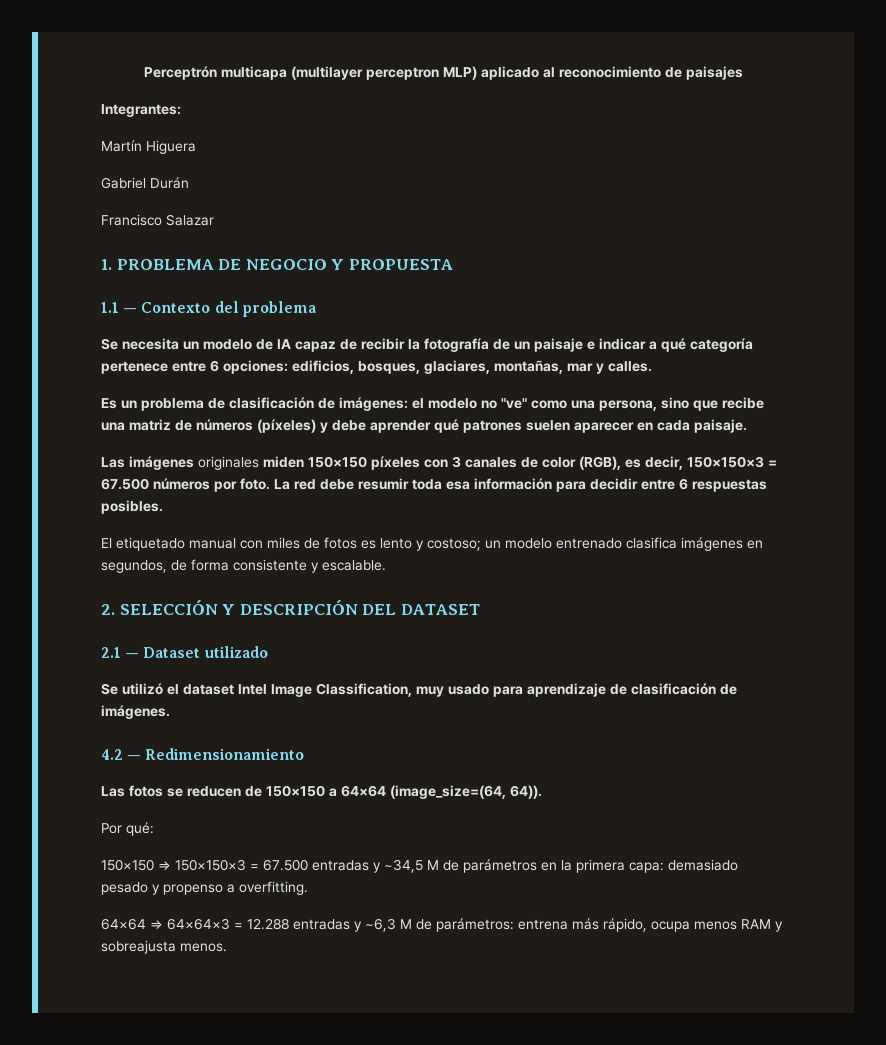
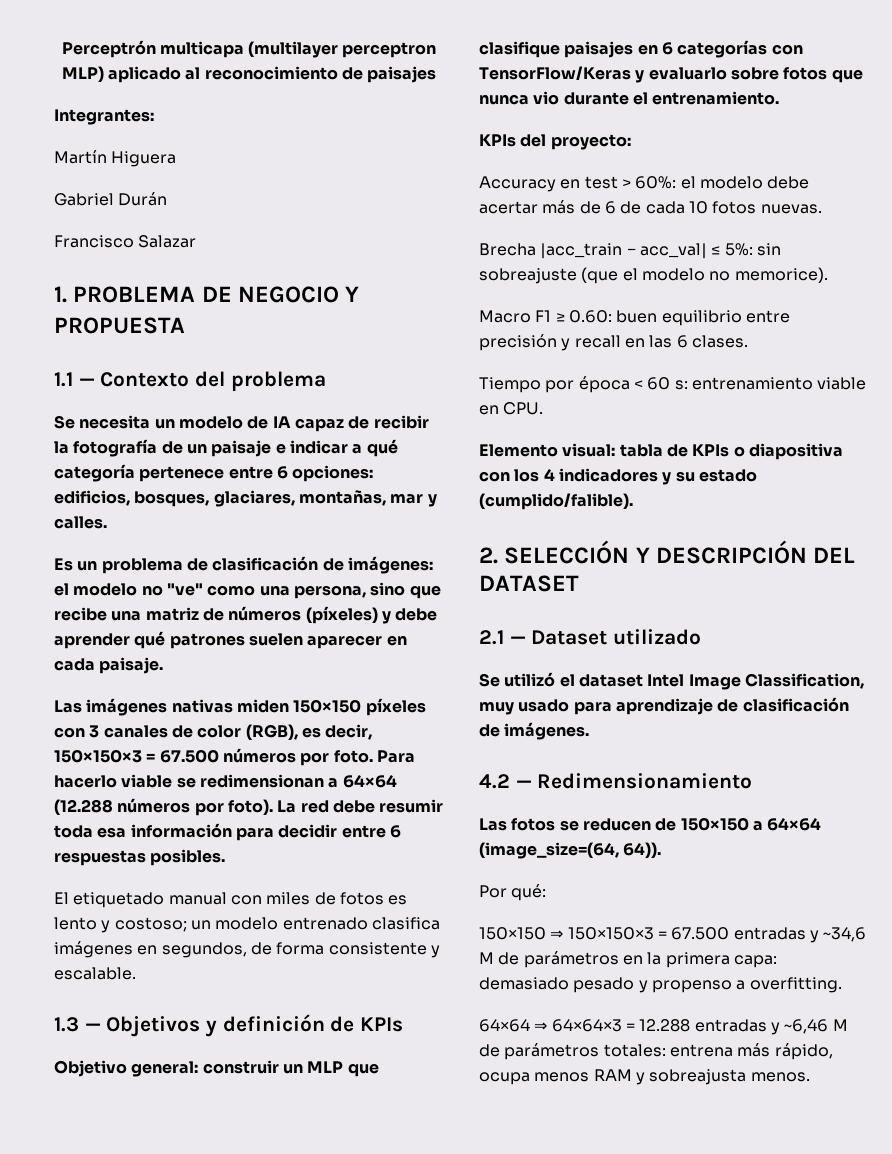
- Las imágenes originales miden 150×150 píxeles con 3 canales de color (RGB), es decir, 150×150×3 = 67.500 números por foto.
+ Las imágenes nativas miden 150×150 píxeles con 3 canales de color (RGB), es decir, 150×150×3 = 67.500 números por foto.
+ Para hacerlo viable se redimensionan a 64×64 (12.288 números por foto).
+ 1.3 — Objetivos y definición de KPIs
+ Objetivo general: construir un MLP que clasifique paisajes en 6 categorías con TensorFlow/Keras y evaluarlo sobre fotos que nunca vio durante el entrenamiento.
+ KPIs del proyecto:
+ Accuracy en test > 60%: el modelo debe acertar más de 6 de cada 10 fotos nuevas.
+ Brecha |acc_train − acc_val| ≤ 5%: sin sobreajuste (que el modelo no memorice).
+ Macro F1 ≥ 0.60: buen equilibrio entre precisión y recall en las 6 clases.
+ Tiempo por época < 60 s: entrenamiento viable en CPU.
+ Elemento visual: tabla de KPIs o diapositiva con los 4 indicadores y su estado (cumplido/falible).
- 150×150 ⇒ 150×150×3 = 67.500 entradas y ~34,5 M de parámetros en la primera capa: demasiado pesado y propenso a overfitting.
+ 150×150 ⇒ 150×150×3 = 67.500 entradas y ~34,6 M de parámetros en la primera capa: demasiado pesado y propenso a overfitting.
- 64×64 ⇒ 64×64×3 = 12.288 entradas y ~6,3 M de parámetros: entrena más rápido, ocupa menos RAM y sobreajusta menos.
+ 64×64 ⇒ 64×64×3 = 12.288 entradas y ~6,46 M de parámetros totales: entrena más rápido, ocupa menos RAM y sobreajusta menos.

